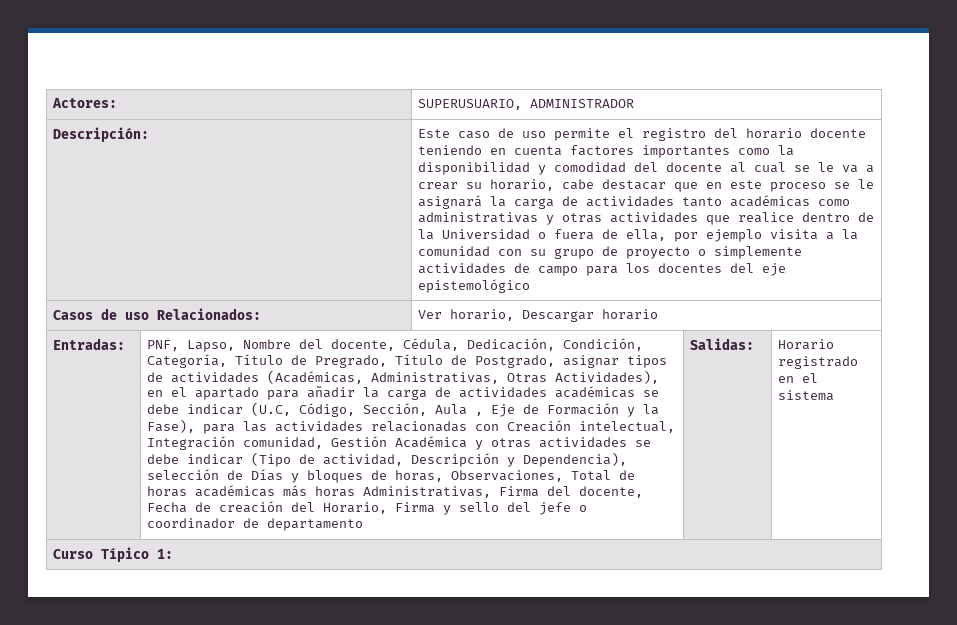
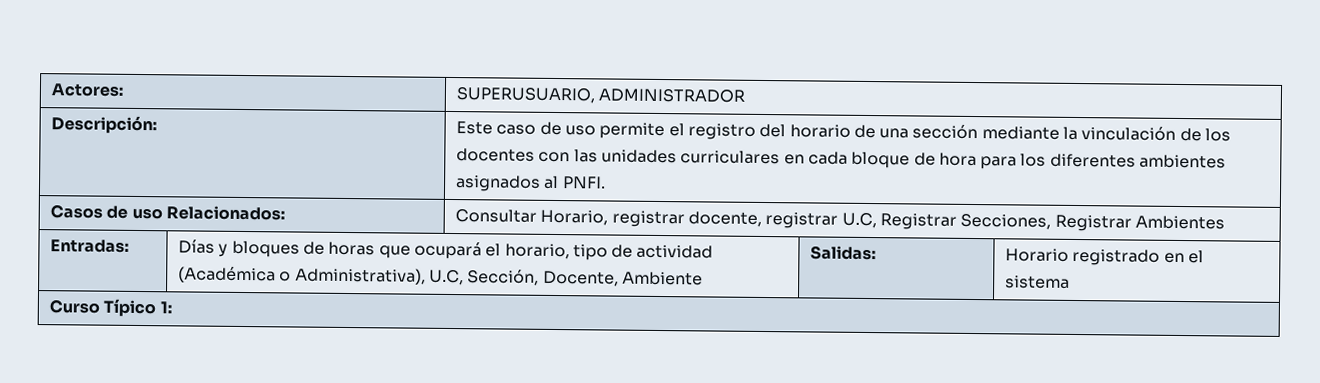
- Este caso de uso permite el registro del horario docente teniendo en cuenta factores importantes como la disponibilidad y comodidad del docente al cual se le va a crear su horario, cabe destacar que en este proceso se le asignará la carga de actividades tanto académicas como administrativas y otras actividades que realice dentro de la Universidad o fuera de ella, por ejemplo visita a la comunidad con su grupo de proyecto o simplemente actividades de campo para los docentes del eje epistemológico
- Casos de uso Relacionados: | Ver horario, Descargar horario
- Entradas: | PNF, Lapso, Nombre del docente, Cédula, Dedicación, Condición, Categoría, Título de Pregrado, Título de Postgrado, asignar tipos de actividades (Académicas, Administrativas, Otras Actividades), en el apartado para añadir la carga de actividades académicas se debe indicar (U.C, Código, Sección, Aula , Eje de Formación y la Fase), para las actividades relacionadas con Creación intelectual, Integración comunidad, Gestión Académica y otras actividades se debe indicar (Tipo de actividad, Descripción y Dependencia), selección de Días y bloques de horas, Observaciones, Total de horas académicas más horas Administrativas, Firma del docente, Fecha de creación del Horario, Firma y sello del jefe o coordinador de departamento | Salidas: | Horario registrado en el sistema
+ Este caso de uso permite el registro del horario de una sección mediante la vinculación de los docentes con las unidades curriculares en cada bloque de hora para los diferentes ambientes asignados al PNFI.
+ Casos de uso Relacionados: | Consultar Horario, registrar docente, registrar U.C, Registrar Secciones, Registrar Ambientes
+ Entradas: | Días y bloques de horas que ocupará el horario, tipo de actividad (Académica o Administrativa), U.C, Sección, Docente, Ambiente | Salidas: | Horario registrado en el sistema

